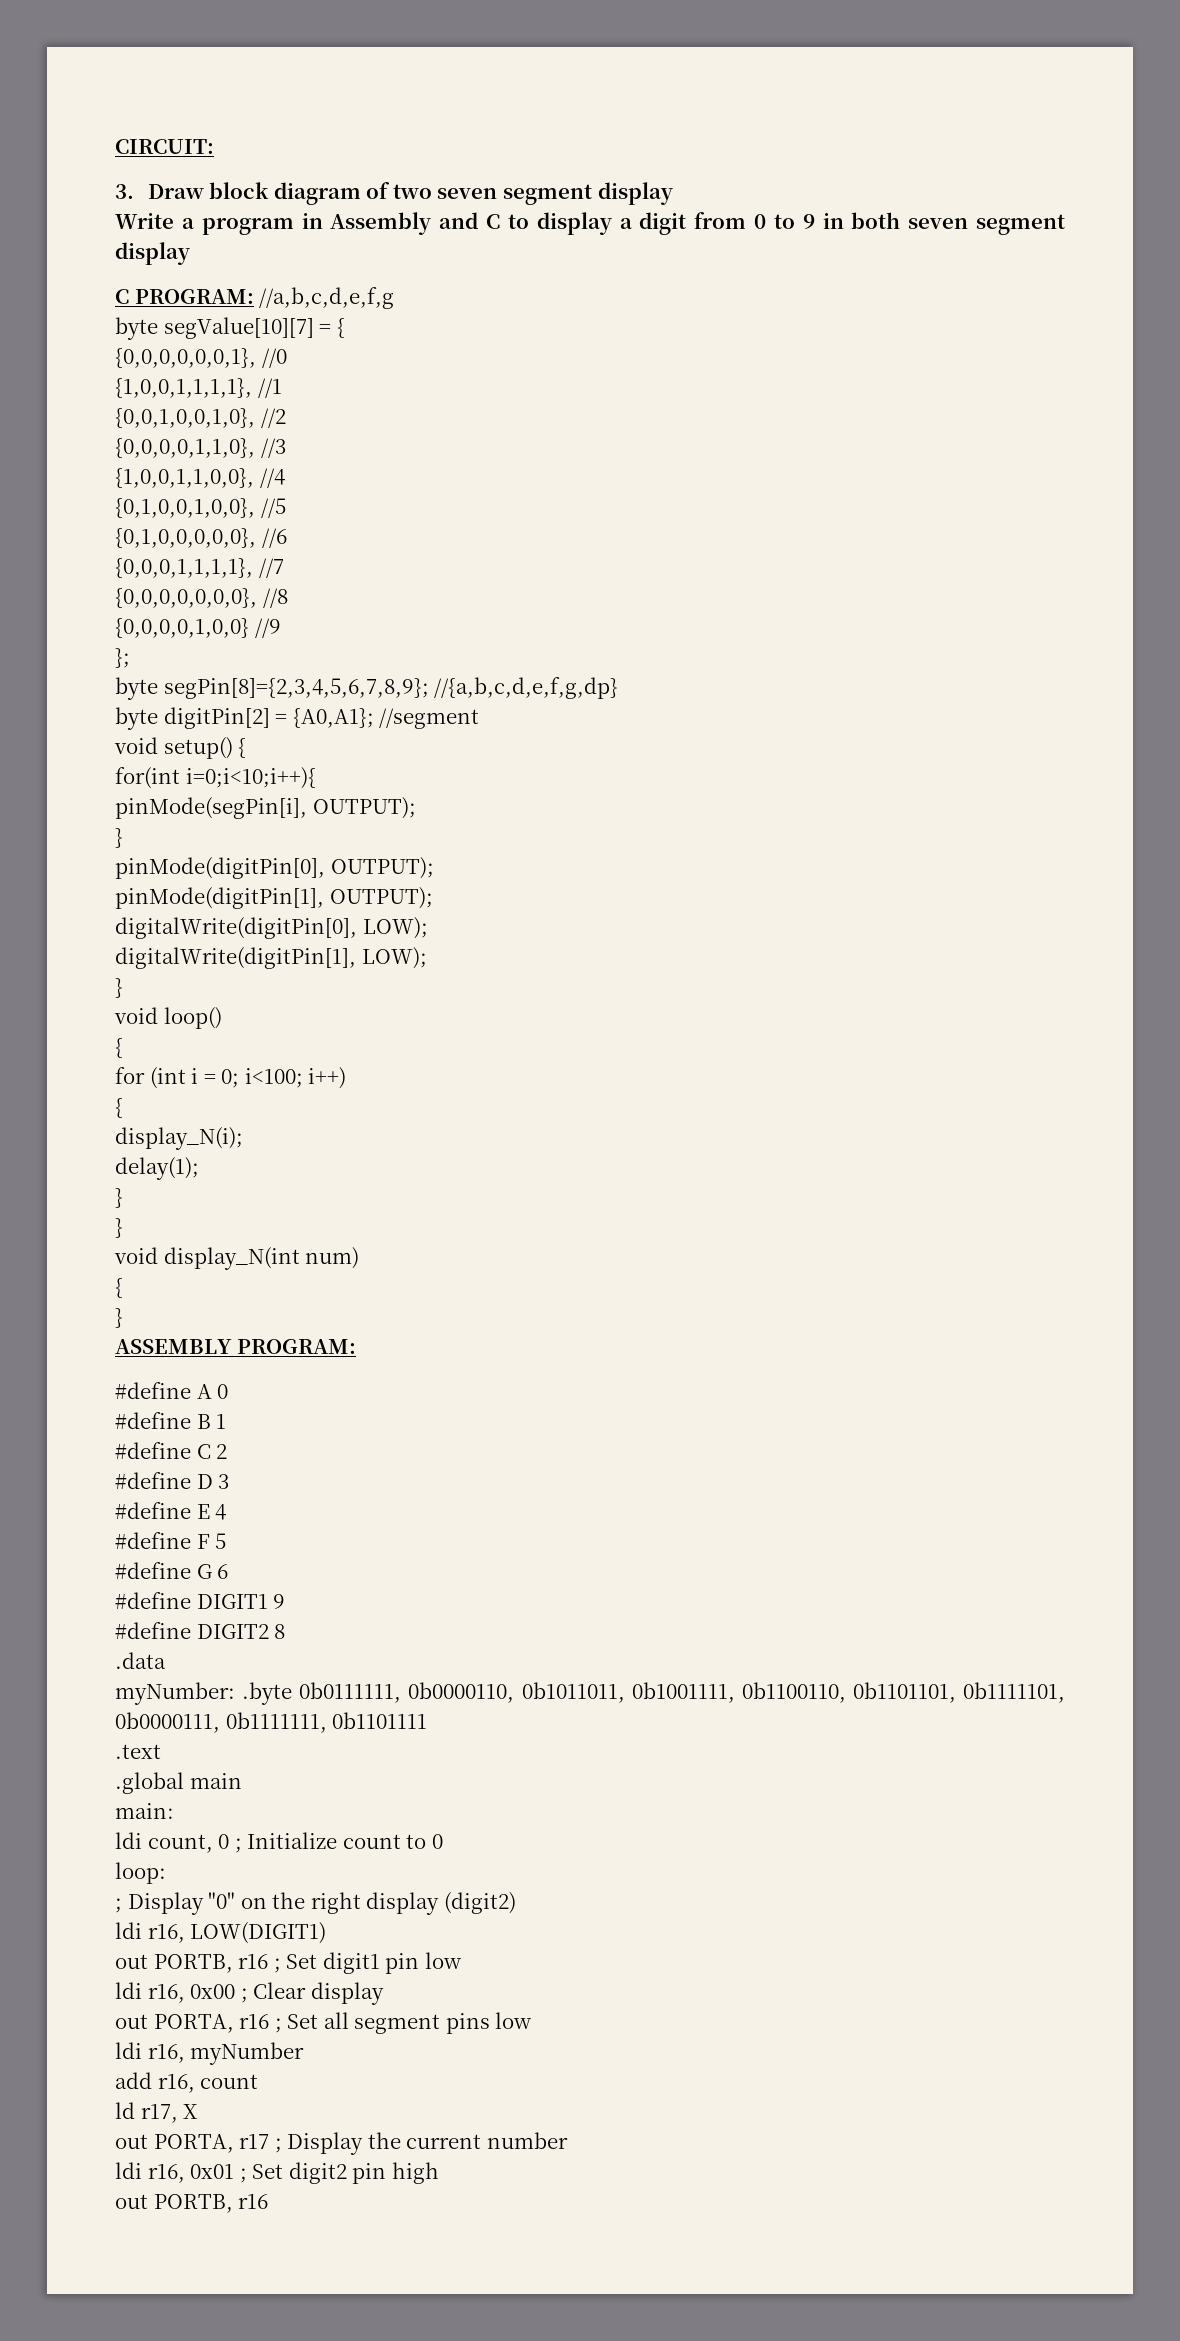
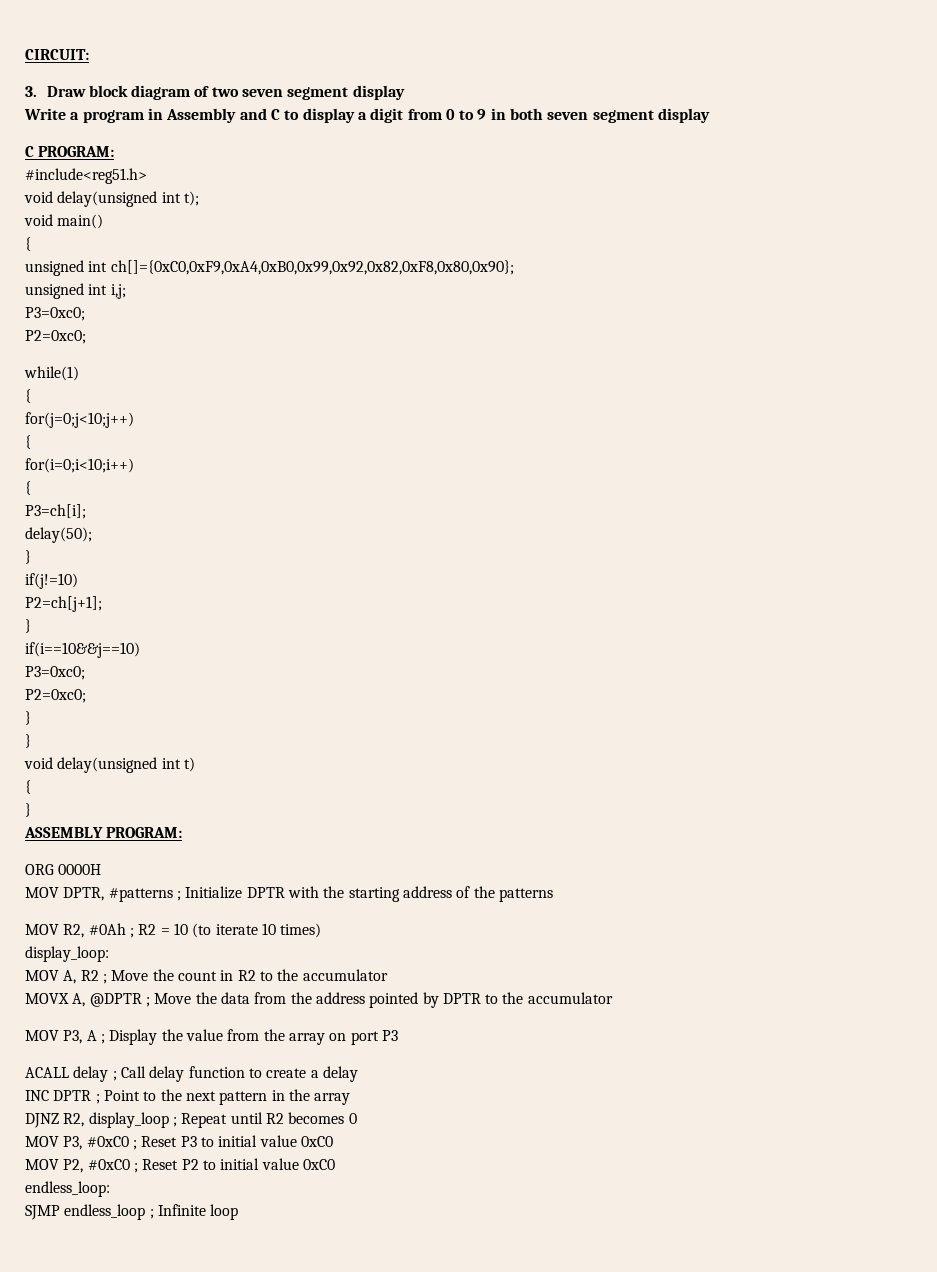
- C PROGRAM: //a,b,c,d,e,f,g
- byte segValue[10][7] = {
- {0,0,0,0,0,0,1}, //0
- {1,0,0,1,1,1,1}, //1
- {0,0,1,0,0,1,0}, //2
- {0,0,0,0,1,1,0}, //3
- {1,0,0,1,1,0,0}, //4
- {0,1,0,0,1,0,0}, //5
- {0,1,0,0,0,0,0}, //6
- {0,0,0,1,1,1,1}, //7
- {0,0,0,0,0,0,0}, //8
- {0,0,0,0,1,0,0} //9
- };
- byte segPin[8]={2,3,4,5,6,7,8,9}; //{a,b,c,d,e,f,g,dp}
- byte digitPin[2] = {A0,A1}; //segment
- void setup() {
- for(int i=0;i<10;i++){
- pinMode(segPin[i], OUTPUT);
+ C PROGRAM:
+ #include<reg51.h>
+ void delay(unsigned int t);
+ void main()
+ {
+ unsigned int ch[]={0xC0,0xF9,0xA4,0xB0,0x99,0x92,0x82,0xF8,0x80,0x90};
+ unsigned int i,j;
+ P3=0xc0;
+ P2=0xc0;
+ while(1)
+ {
+ for(j=0;j<10;j++)
+ {
+ for(i=0;i<10;i++)
+ {
+ P3=ch[i];
+ delay(50);
  }
- pinMode(digitPin[0], OUTPUT);
- pinMode(digitPin[1], OUTPUT);
- digitalWrite(digitPin[0], LOW);
- digitalWrite(digitPin[1], LOW);
+ if(j!=10)
+ P2=ch[j+1];
  }
- void loop()
- {
- for (int i = 0; i<100; i++)
- {
- display_N(i);
- delay(1);
+ if(i==10&&j==10)
+ P3=0xc0;
+ P2=0xc0;
- void display_N(int num)
+ void delay(unsigned int t)
- #define A 0
- #define B 1
- #define C 2
- #define D 3
- #define E 4
- #define F 5
- #define G 6
- #define DIGIT1 9
- #define DIGIT2 8
- .data
- myNumber: .byte 0b0111111, 0b0000110, 0b1011011, 0b1001111, 0b1100110, 0b1101101, 0b1111101, 0b0000111, 0b1111111, 0b1101111
- .text
- .global main
- main:
- ldi count, 0 ; Initialize count to 0
- loop:
- ; Display "0" on the right display (digit2)
- ldi r16, LOW(DIGIT1)
- out PORTB, r16 ; Set digit1 pin low
- ldi r16, 0x00 ; Clear display
- out PORTA, r16 ; Set all segment pins low
- ldi r16, myNumber
- add r16, count
- ld r17, X
- out PORTA, r17 ; Display the current number
- ldi r16, 0x01 ; Set digit2 pin high
- out PORTB, r16
+ ORG 0000H
+ MOV DPTR, #patterns ; Initialize DPTR with the starting address of the patterns
+ MOV R2, #0Ah ; R2 = 10 (to iterate 10 times)
+ display_loop:
+ MOV A, R2 ; Move the count in R2 to the accumulator
+ MOVX A, @DPTR ; Move the data from the address pointed by DPTR to the accumulator
+ MOV P3, A ; Display the value from the array on port P3
+ ACALL delay ; Call delay function to create a delay
+ INC DPTR ; Point to the next pattern in the array
+ DJNZ R2, display_loop ; Repeat until R2 becomes 0
+ MOV P3, #0xC0 ; Reset P3 to initial value 0xC0
+ MOV P2, #0xC0 ; Reset P2 to initial value 0xC0
+ endless_loop:
+ SJMP endless_loop ; Infinite loop

